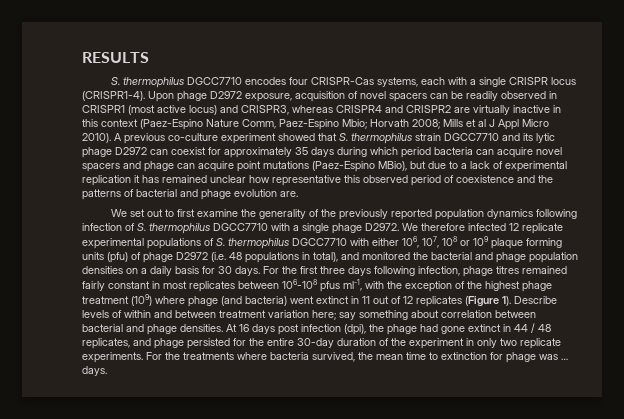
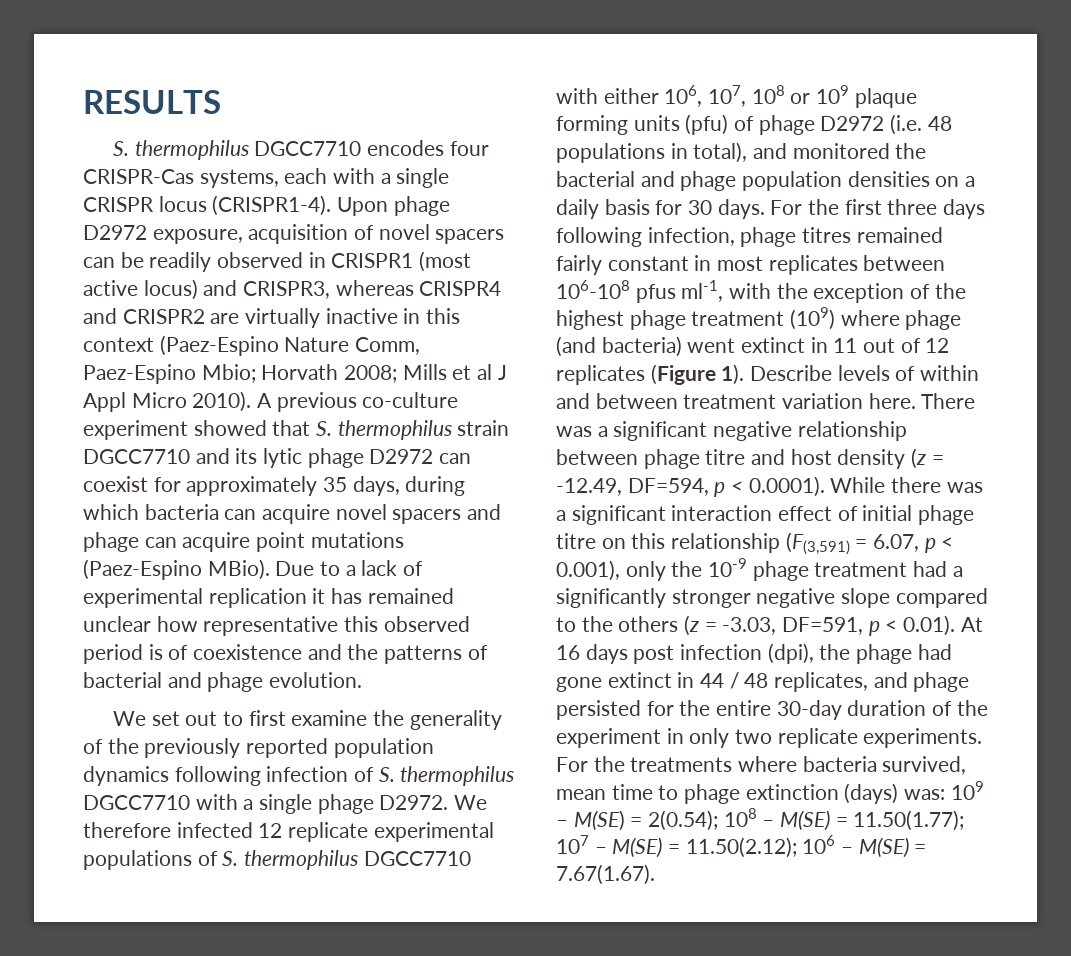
- A previous co-culture experiment showed that S. thermophilus strain DGCC7710 and its lytic phage D2972 can coexist for approximately 35 days during which period bacteria can acquire novel spacers and phage can acquire point mutations (Paez-Espino MBio), but due to a lack of experimental replication it has remained unclear how representative this observed period of coexistence and the patterns of bacterial and phage evolution are.
+ A previous co-culture experiment showed that S. thermophilus strain DGCC7710 and its lytic phage D2972 can coexist for approximately 35 days, during which bacteria can acquire novel spacers and phage can acquire point mutations (Paez-Espino MBio). Due to a lack of experimental replication it has remained unclear how representative this observed period is of coexistence and the patterns of bacterial and phage evolution.
- Describe levels of within and between treatment variation here; say something about correlation between bacterial and phage densities. At 16 days post infection (dpi), the phage had gone extinct in 44 / 48 replicates, and phage persisted for the entire 30-day duration of the experiment in only two replicate experiments.
+ Describe levels of within and between treatment variation here. There was a significant negative relationship between phage titre and host density (z = -12.49, DF=594, p < 0.0001). While there was a significant interaction effect of initial phage titre on this relationship (F(3,591) = 6.07, p < 0.001), only the 10-9 phage treatment had a significantly stronger negative slope compared to the others (z = -3.03, DF=591, p < 0.01). At 16 days post infection (dpi), the phage had gone extinct in 44 / 48 replicates, and phage persisted for the entire 30-day duration of the experiment in only two replicate experiments.
- For the treatments where bacteria survived, the mean time to extinction for phage was … days.
+ For the treatments where bacteria survived, mean time to phage extinction (days) was: 109 – M(SE) = 2(0.54); 108 – M(SE) = 11.50(1.77); 107 – M(SE) = 11.50(2.12); 106 – M(SE) = 7.67(1.67).

